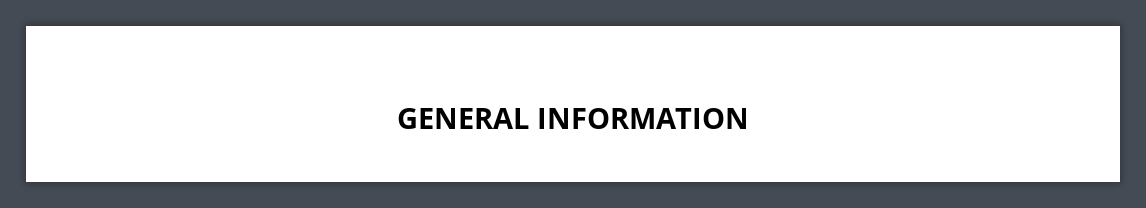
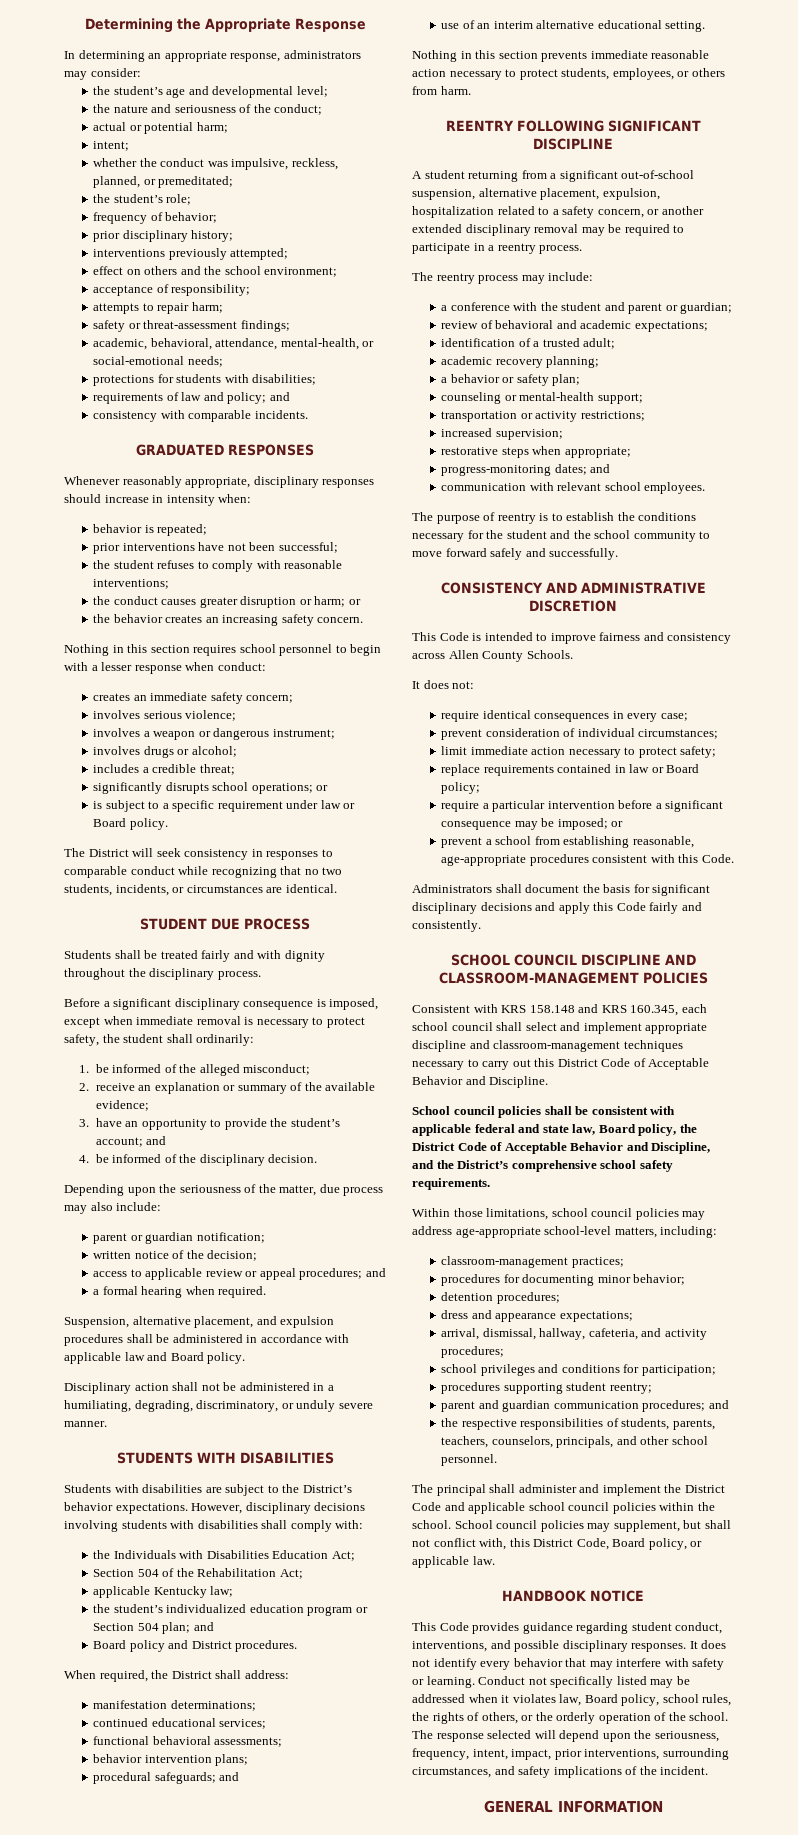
+ Determining the Appropriate Response
+ In determining an appropriate response, administrators may consider:
+ the student’s age and developmental level;
+ the nature and seriousness of the conduct;
+ actual or potential harm;
+ intent;
+ whether the conduct was impulsive, reckless, planned, or premeditated;
+ the student’s role;
+ frequency of behavior;
+ prior disciplinary history;
+ interventions previously attempted;
+ effect on others and the school environment;
+ acceptance of responsibility;
+ attempts to repair harm;
+ safety or threat-assessment findings;
+ academic, behavioral, attendance, mental-health, or social-emotional needs;
+ protections for students with disabilities;
+ requirements of law and policy; and
+ consistency with comparable incidents.
+ GRADUATED RESPONSES
+ Whenever reasonably appropriate, disciplinary responses should increase in intensity when:
+ behavior is repeated;
+ prior interventions have not been successful;
+ the student refuses to comply with reasonable interventions;
+ the conduct causes greater disruption or harm; or
+ the behavior creates an increasing safety concern.
+ Nothing in this section requires school personnel to begin with a lesser response when conduct:
+ creates an immediate safety concern;
+ involves serious violence;
+ involves a weapon or dangerous instrument;
+ involves drugs or alcohol;
+ includes a credible threat;
+ significantly disrupts school operations; or
+ is subject to a specific requirement under law or Board policy.
+ The District will seek consistency in responses to comparable conduct while recognizing that no two students, incidents, or circumstances are identical.
+ STUDENT DUE PROCESS
+ Students shall be treated fairly and with dignity throughout the disciplinary process.
+ Before a significant disciplinary consequence is imposed, except when immediate removal is necessary to protect safety, the student shall ordinarily:
+ 1. be informed of the alleged misconduct;
+ 2. receive an explanation or summary of the available evidence;
+ 3. have an opportunity to provide the student’s account; and
+ 4. be informed of the disciplinary decision.
+ Depending upon the seriousness of the matter, due process may also include:
+ parent or guardian notification;
+ written notice of the decision;
+ access to applicable review or appeal procedures; and
+ a formal hearing when required.
+ Suspension, alternative placement, and expulsion procedures shall be administered in accordance with applicable law and Board policy.
+ Disciplinary action shall not be administered in a humiliating, degrading, discriminatory, or unduly severe manner.
+ STUDENTS WITH DISABILITIES
+ Students with disabilities are subject to the District’s behavior expectations. However, disciplinary decisions involving students with disabilities shall comply with:
+ the Individuals with Disabilities Education Act;
+ Section 504 of the Rehabilitation Act;
+ applicable Kentucky law;
+ the student’s individualized education program or Section 504 plan; and
+ Board policy and District procedures.
+ When required, the District shall address:
+ manifestation determinations;
+ continued educational services;
+ functional behavioral assessments;
+ behavior intervention plans;
+ procedural safeguards; and
+ use of an interim alternative educational setting.
+ Nothing in this section prevents immediate reasonable action necessary to protect students, employees, or others from harm.
+ REENTRY FOLLOWING SIGNIFICANT DISCIPLINE
+ A student returning from a significant out-of-school suspension, alternative placement, expulsion, hospitalization related to a safety concern, or another extended disciplinary removal may be required to participate in a reentry process.
+ The reentry process may include:
+ a conference with the student and parent or guardian;
+ review of behavioral and academic expectations;
+ identification of a trusted adult;
+ academic recovery planning;
+ a behavior or safety plan;
+ counseling or mental-health support;
+ transportation or activity restrictions;
+ increased supervision;
+ restorative steps when appropriate;
+ progress-monitoring dates; and
+ communication with relevant school employees.
+ The purpose of reentry is to establish the conditions necessary for the student and the school community to move forward safely and successfully.
+ CONSISTENCY AND ADMINISTRATIVE DISCRETION
+ This Code is intended to improve fairness and consistency across Allen County Schools.
+ It does not:
+ require identical consequences in every case;
+ prevent consideration of individual circumstances;
+ limit immediate action necessary to protect safety;
+ replace requirements contained in law or Board policy;
+ require a particular intervention before a significant consequence may be imposed; or
+ prevent a school from establishing reasonable, age-appropriate procedures consistent with this Code.
+ Administrators shall document the basis for significant disciplinary decisions and apply this Code fairly and consistently.
+ SCHOOL COUNCIL DISCIPLINE AND CLASSROOM-MANAGEMENT POLICIES
+ Consistent with KRS 158.148 and KRS 160.345, each school council shall select and implement appropriate discipline and classroom-management techniques necessary to carry out this District Code of Acceptable Behavior and Discipline.
+ School council policies shall be consistent with applicable federal and state law, Board policy, the District Code of Acceptable Behavior and Discipline, and the District’s comprehensive school safety requirements.
+ Within those limitations, school council policies may address age-appropriate school-level matters, including:
+ classroom-management practices;
+ procedures for documenting minor behavior;
+ detention procedures;
+ dress and appearance expectations;
+ arrival, dismissal, hallway, cafeteria, and activity procedures;
+ school privileges and conditions for participation;
+ procedures supporting student reentry;
+ parent and guardian communication procedures; and
+ the respective responsibilities of students, parents, teachers, counselors, principals, and other school personnel.
+ The principal shall administer and implement the District Code and applicable school council policies within the school. School council policies may supplement, but shall not conflict with, this District Code, Board policy, or applicable law.
+ HANDBOOK NOTICE
+ This Code provides guidance regarding student conduct, interventions, and possible disciplinary responses. It does not identify every behavior that may interfere with safety or learning. Conduct not specifically listed may be addressed when it violates law, Board policy, school rules, the rights of others, or the orderly operation of the school. The response selected will depend upon the seriousness, frequency, intent, impact, prior interventions, surrounding circumstances, and safety implications of the incident.

